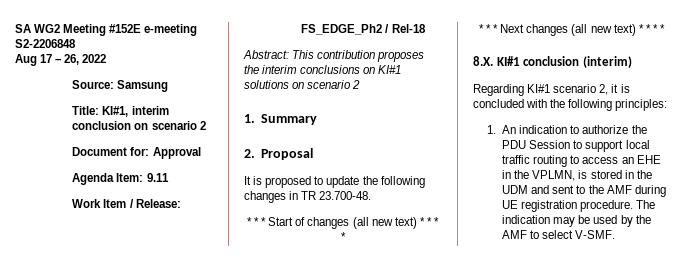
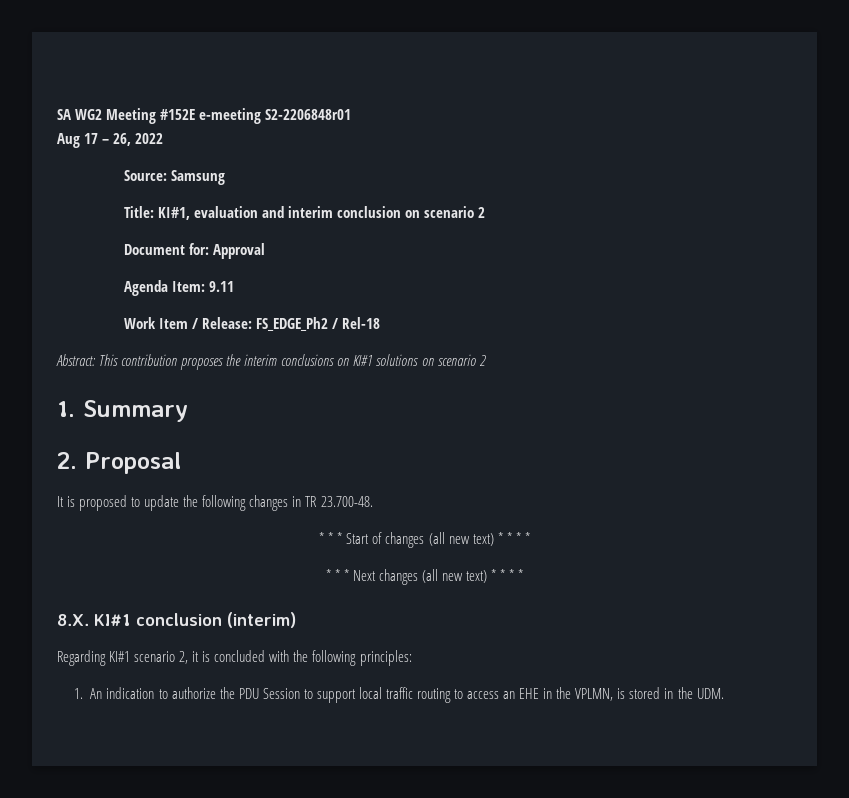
- SA WG2 Meeting #152E e-meeting S2-2206848
+ SA WG2 Meeting #152E e-meeting S2-2206848r01
- Title: KI#1, interim conclusion on scenario 2
+ Title: KI#1, evaluation and interim conclusion on scenario 2
- 1. An indication to authorize the PDU Session to support local traffic routing to access an EHE in the VPLMN, is stored in the UDM and sent to the AMF during UE registration procedure. The indication may be used by the AMF to select V-SMF.
+ 1. An indication to authorize the PDU Session to support local traffic routing to access an EHE in the VPLMN, is stored in the UDM.

